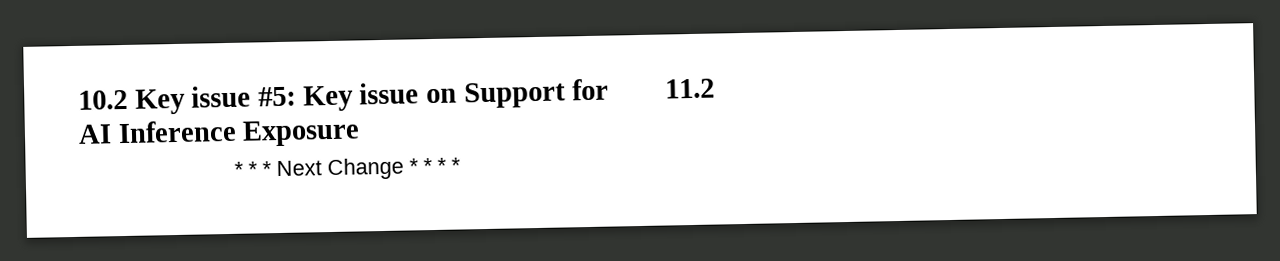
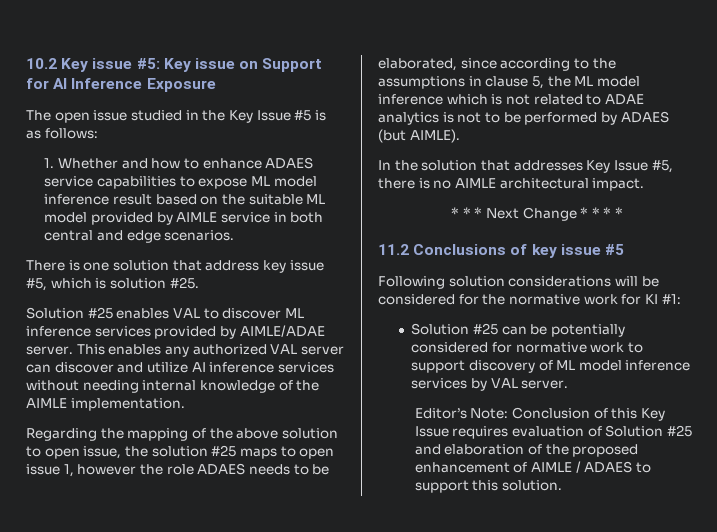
+ The open issue studied in the Key Issue #5 is as follows:
+ 1. Whether and how to enhance ADAES service capabilities to expose ML model inference result based on the suitable ML model provided by AIMLE service in both central and edge scenarios.
+ There is one solution that address key issue #5, which is solution #25.
+ Solution #25 enables VAL to discover ML inference services provided by AIMLE/ADAE server. This enables any authorized VAL server can discover and utilize AI inference services without needing internal knowledge of the AIMLE implementation.
+ Regarding the mapping of the above solution to open issue, the solution #25 maps to open issue 1, however the role ADAES needs to be elaborated, since according to the assumptions in clause 5, the ML model inference which is not related to ADAE analytics is not to be performed by ADAES (but AIMLE).
+ In the solution that addresses Key Issue #5, there is no AIMLE architectural impact.
- 11.2
+ 11.2 Conclusions of key issue #5
+ Following solution considerations will be considered for the normative work for KI #1:
+ Solution #25 can be potentially considered for normative work to support discovery of ML model inference services by VAL server.
+ Editor’s Note: Conclusion of this Key Issue requires evaluation of Solution #25 and elaboration of the proposed enhancement of AIMLE / ADAES to support this solution.

